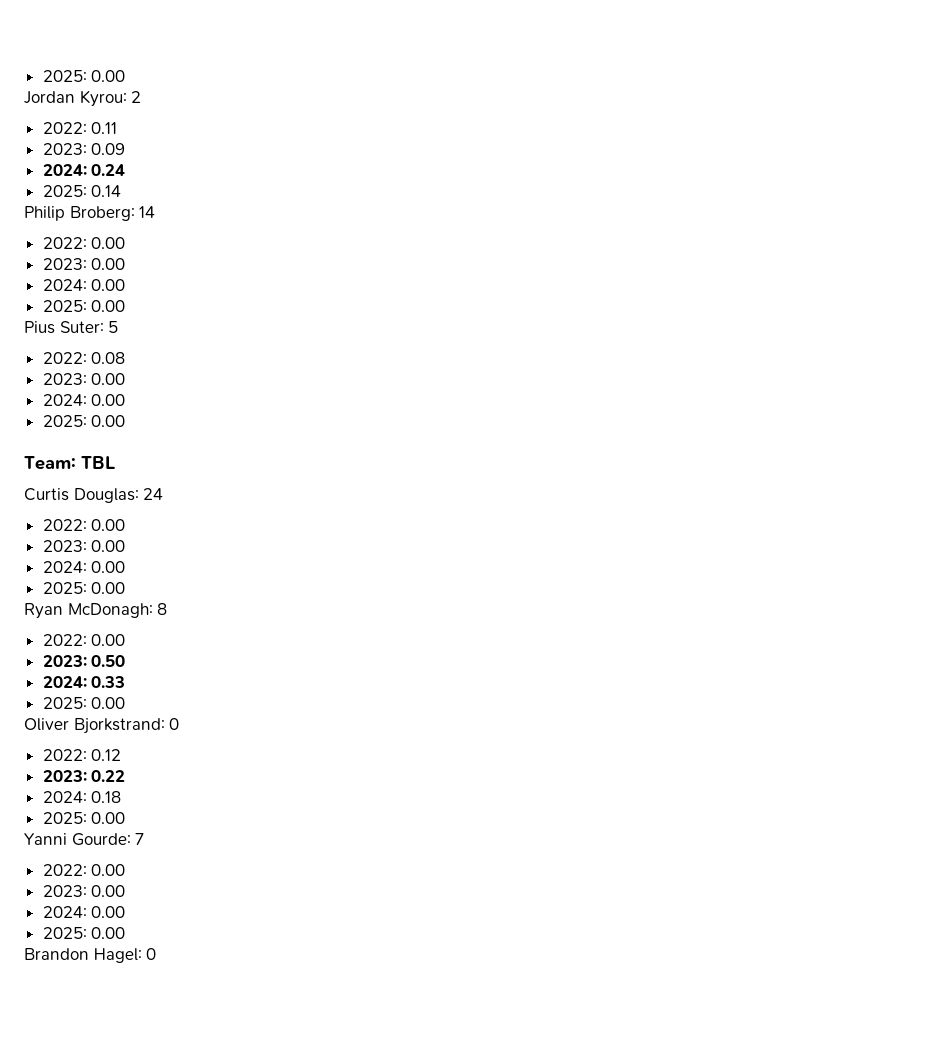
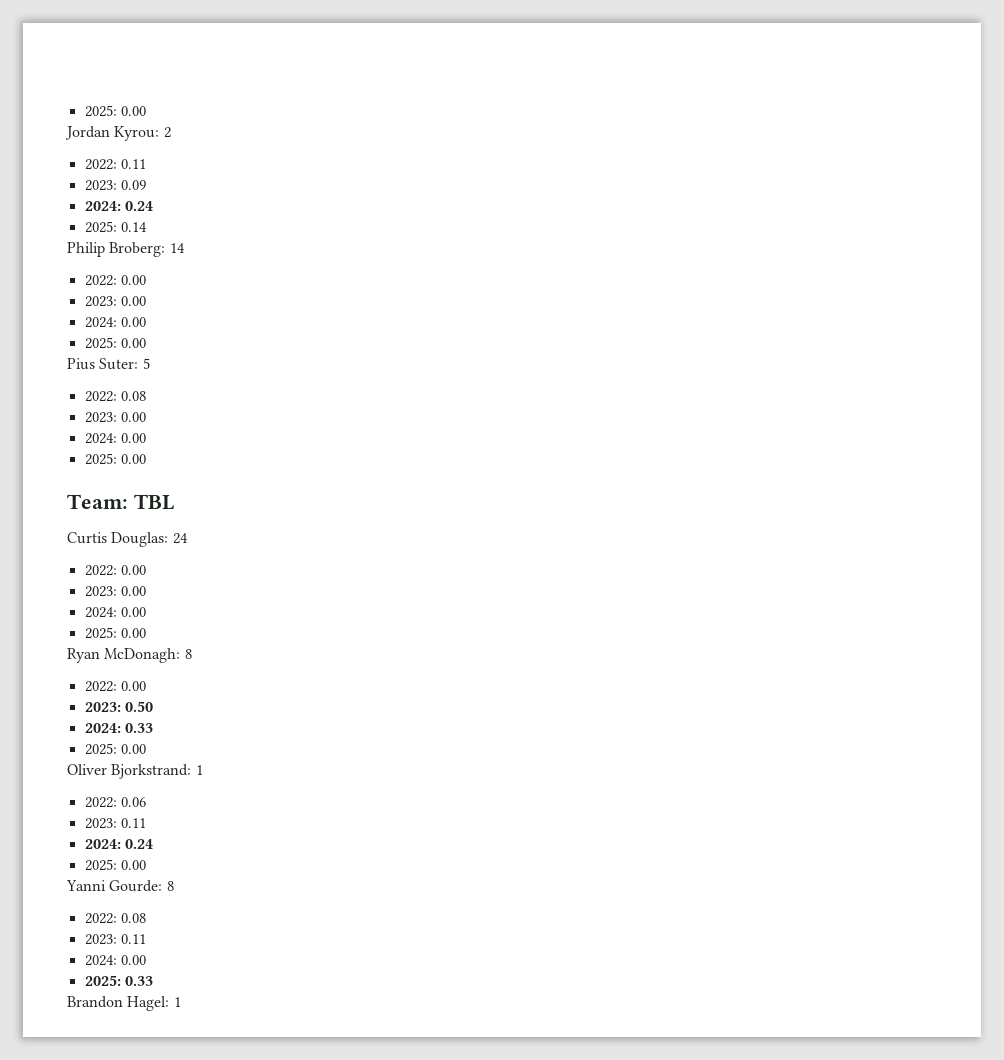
- Oliver Bjorkstrand: 0
- 2022: 0.12
- 2023: 0.22
- 2024: 0.18
+ Oliver Bjorkstrand: 1
+ 2022: 0.06
+ 2023: 0.11
+ 2024: 0.24
- Yanni Gourde: 7
- 2022: 0.00
- 2023: 0.00
+ Yanni Gourde: 8
+ 2022: 0.08
+ 2023: 0.11
  2024: 0.00
- 2025: 0.00
+ 2025: 0.33
- Brandon Hagel: 0
+ Brandon Hagel: 1

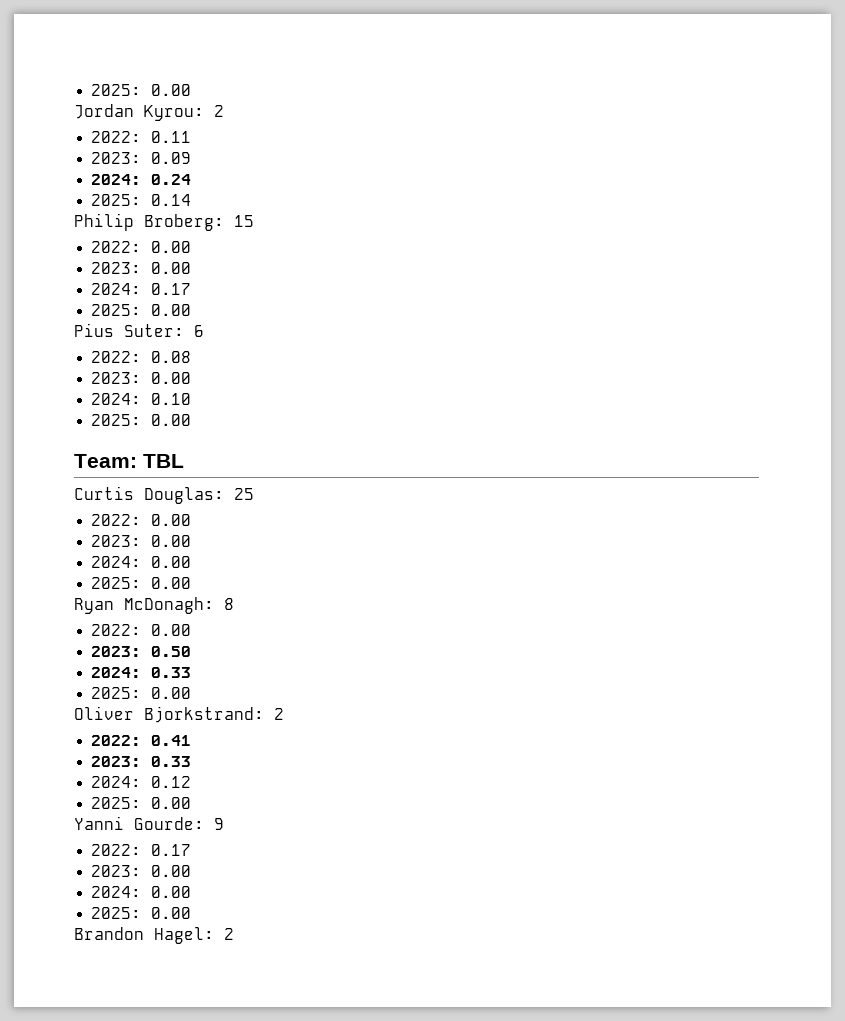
- Philip Broberg: 14
+ Philip Broberg: 15
  2022: 0.00
  2023: 0.00
- 2024: 0.00
+ 2024: 0.17
- Pius Suter: 5
+ Pius Suter: 6
  2022: 0.08
  2023: 0.00
- 2024: 0.00
+ 2024: 0.10
- Curtis Douglas: 24
+ Curtis Douglas: 25
- Oliver Bjorkstrand: 1
- 2022: 0.06
- 2023: 0.11
- 2024: 0.24
+ Oliver Bjorkstrand: 2
+ 2022: 0.41
+ 2023: 0.33
+ 2024: 0.12
- Yanni Gourde: 8
- 2022: 0.08
- 2023: 0.11
+ Yanni Gourde: 9
+ 2022: 0.17
+ 2023: 0.00
  2024: 0.00
- 2025: 0.33
+ 2025: 0.00
- Brandon Hagel: 1
+ Brandon Hagel: 2

